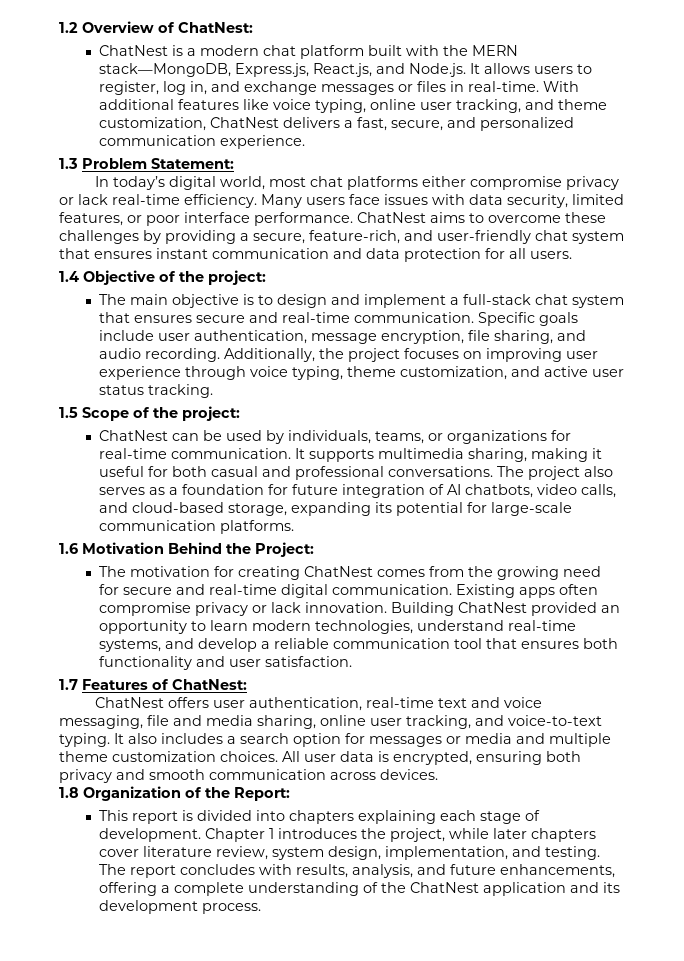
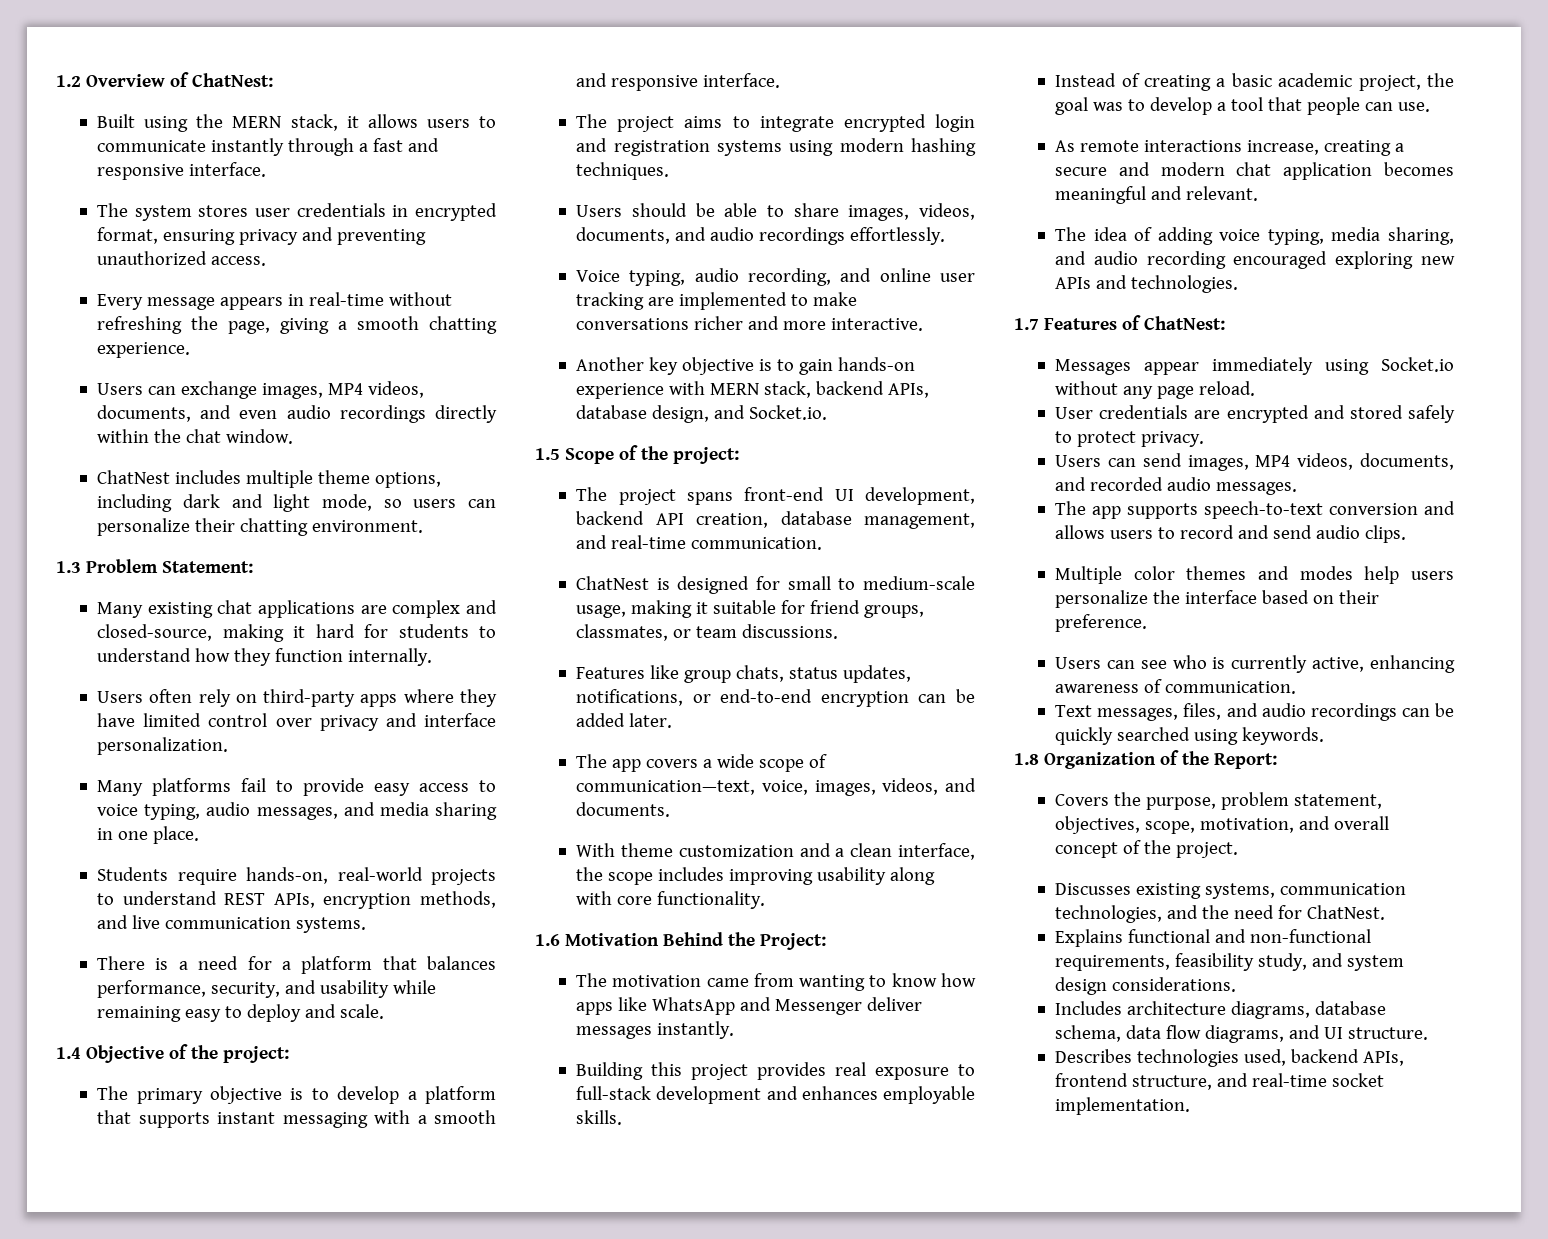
- ChatNest is a modern chat platform built with the MERN stack—MongoDB, Express.js, React.js, and Node.js. It allows users to register, log in, and exchange messages or files in real-time. With additional features like voice typing, online user tracking, and theme customization, ChatNest delivers a fast, secure, and personalized communication experience.
+ Built using the MERN stack, it allows users to communicate instantly through a fast and responsive interface.
+ The system stores user credentials in encrypted format, ensuring privacy and preventing unauthorized access.
+ Every message appears in real-time without refreshing the page, giving a smooth chatting experience.
+ Users can exchange images, MP4 videos, documents, and even audio recordings directly within the chat window.
+ ChatNest includes multiple theme options, including dark and light mode, so users can personalize their chatting environment.
  1.3 Problem Statement:
- In today’s digital world, most chat platforms either compromise privacy or lack real-time efficiency. Many users face issues with data security, limited features, or poor interface performance. ChatNest aims to overcome these challenges by providing a secure, feature-rich, and user-friendly chat system that ensures instant communication and data protection for all users.
+ Many existing chat applications are complex and closed-source, making it hard for students to understand how they function internally.
+ Users often rely on third-party apps where they have limited control over privacy and interface personalization.
+ Many platforms fail to provide easy access to voice typing, audio messages, and media sharing in one place.
+ Students require hands-on, real-world projects to understand REST APIs, encryption methods, and live communication systems.
+ There is a need for a platform that balances performance, security, and usability while remaining easy to deploy and scale.
- The main objective is to design and implement a full-stack chat system that ensures secure and real-time communication. Specific goals include user authentication, message encryption, file sharing, and audio recording. Additionally, the project focuses on improving user experience through voice typing, theme customization, and active user status tracking.
+ The primary objective is to develop a platform that supports instant messaging with a smooth and responsive interface.
+ The project aims to integrate encrypted login and registration systems using modern hashing techniques.
+ Users should be able to share images, videos, documents, and audio recordings effortlessly.
+ Voice typing, audio recording, and online user tracking are implemented to make conversations richer and more interactive.
+ Another key objective is to gain hands-on experience with MERN stack, backend APIs, database design, and Socket.io.
- ChatNest can be used by individuals, teams, or organizations for real-time communication. It supports multimedia sharing, making it useful for both casual and professional conversations. The project also serves as a foundation for future integration of AI chatbots, video calls, and cloud-based storage, expanding its potential for large-scale communication platforms.
+ The project spans front-end UI development, backend API creation, database management, and real-time communication.
+ ChatNest is designed for small to medium-scale usage, making it suitable for friend groups, classmates, or team discussions.
+ Features like group chats, status updates, notifications, or end-to-end encryption can be added later.
+ The app covers a wide scope of communication—text, voice, images, videos, and documents.
+ With theme customization and a clean interface, the scope includes improving usability along with core functionality.
- The motivation for creating ChatNest comes from the growing need for secure and real-time digital communication. Existing apps often compromise privacy or lack innovation. Building ChatNest provided an opportunity to learn modern technologies, understand real-time systems, and develop a reliable communication tool that ensures both functionality and user satisfaction.
+ The motivation came from wanting to know how apps like WhatsApp and Messenger deliver messages instantly.
+ Building this project provides real exposure to full-stack development and enhances employable skills.
+ Instead of creating a basic academic project, the goal was to develop a tool that people can use.
+ As remote interactions increase, creating a secure and modern chat application becomes meaningful and relevant.
+ The idea of adding voice typing, media sharing, and audio recording encouraged exploring new APIs and technologies.
  1.7 Features of ChatNest:
- ChatNest offers user authentication, real-time text and voice messaging, file and media sharing, online user tracking, and voice-to-text typing. It also includes a search option for messages or media and multiple theme customization choices. All user data is encrypted, ensuring both privacy and smooth communication across devices.
+ Messages appear immediately using Socket.io without any page reload.
+ User credentials are encrypted and stored safely to protect privacy.
+ Users can send images, MP4 videos, documents, and recorded audio messages.
+ The app supports speech-to-text conversion and allows users to record and send audio clips.
+ Multiple color themes and modes help users personalize the interface based on their preference.
+ Users can see who is currently active, enhancing awareness of communication.
+ Text messages, files, and audio recordings can be quickly searched using keywords.
- This report is divided into chapters explaining each stage of development. Chapter 1 introduces the project, while later chapters cover literature review, system design, implementation, and testing. The report concludes with results, analysis, and future enhancements, offering a complete understanding of the ChatNest application and its development process.
+ Covers the purpose, problem statement, objectives, scope, motivation, and overall concept of the project.
+ Discusses existing systems, communication technologies, and the need for ChatNest.
+ Explains functional and non-functional requirements, feasibility study, and system design considerations.
+ Includes architecture diagrams, database schema, data flow diagrams, and UI structure.
+ Describes technologies used, backend APIs, frontend structure, and real-time socket implementation.

